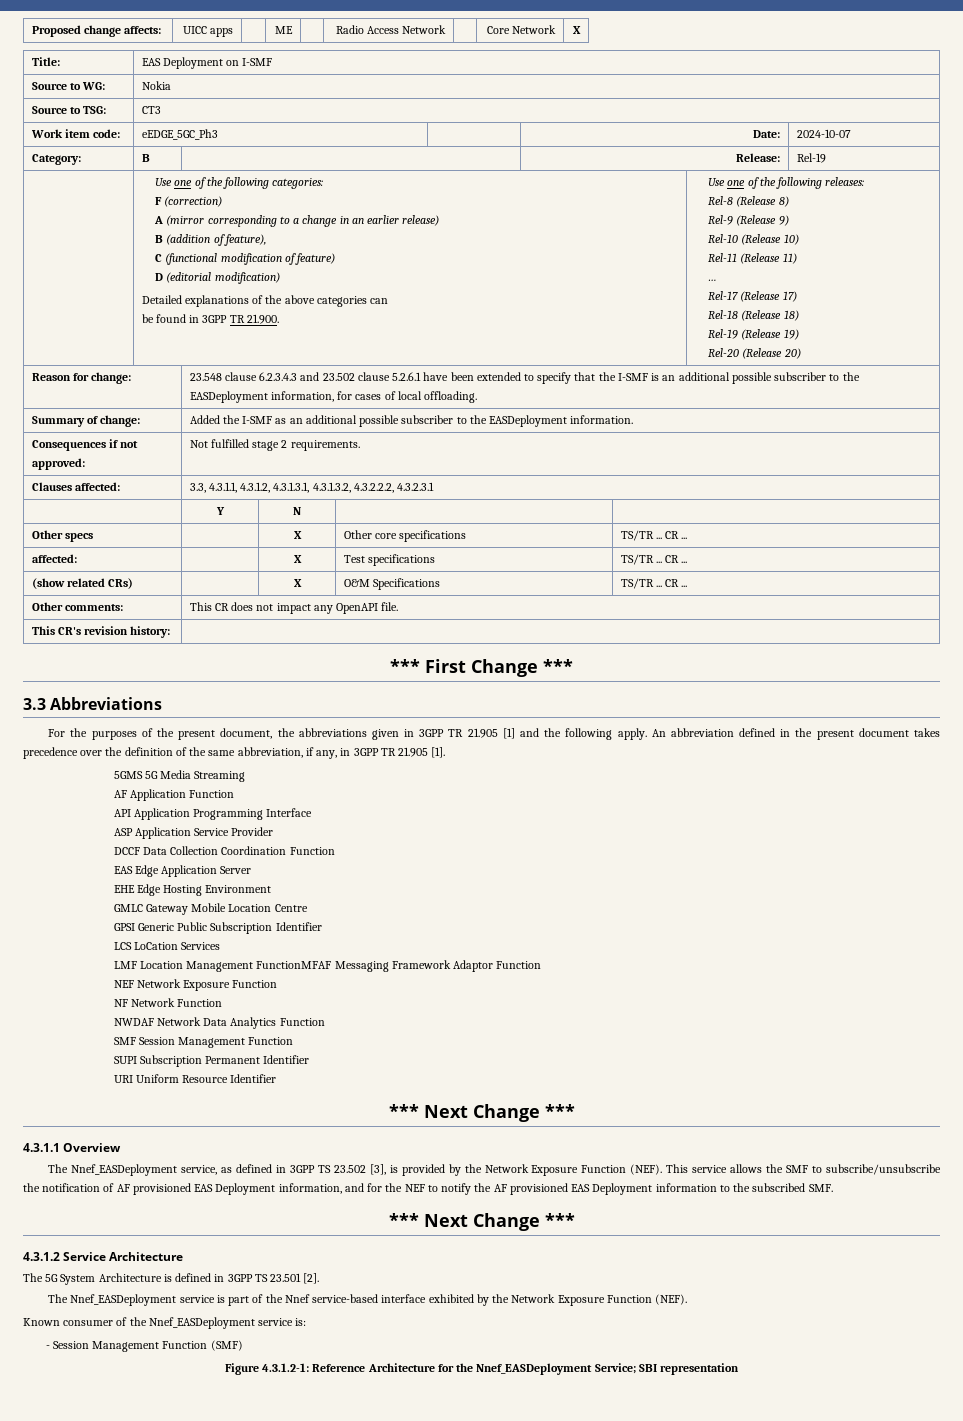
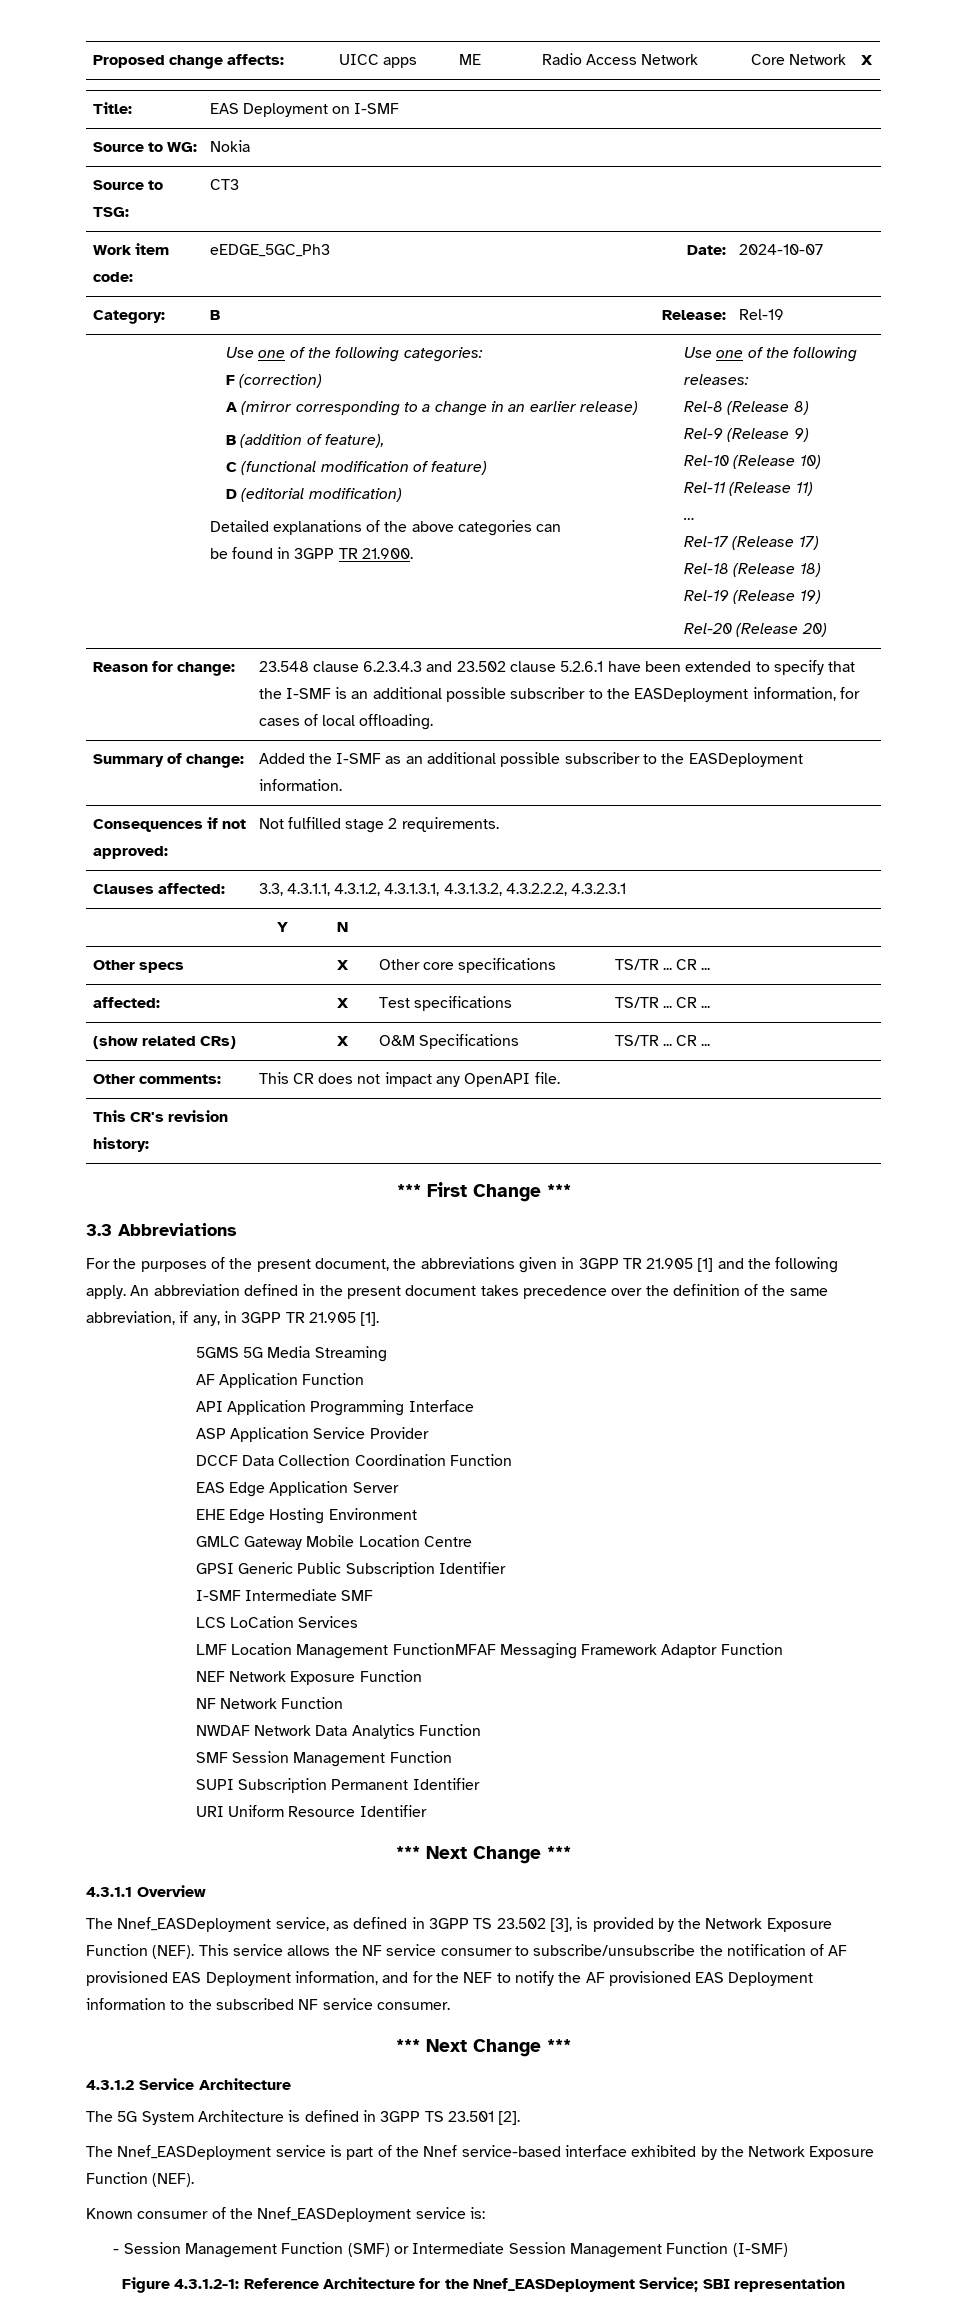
+ I-SMF Intermediate SMF
- This service allows the SMF to subscribe/unsubscribe the notification of AF provisioned EAS Deployment information, and for the NEF to notify the AF provisioned EAS Deployment information to the subscribed SMF.
+ This service allows the NF service consumer to subscribe/unsubscribe the notification of AF provisioned EAS Deployment information, and for the NEF to notify the AF provisioned EAS Deployment information to the subscribed NF service consumer.
- - Session Management Function (SMF)
+ - Session Management Function (SMF) or Intermediate Session Management Function (I-SMF)

